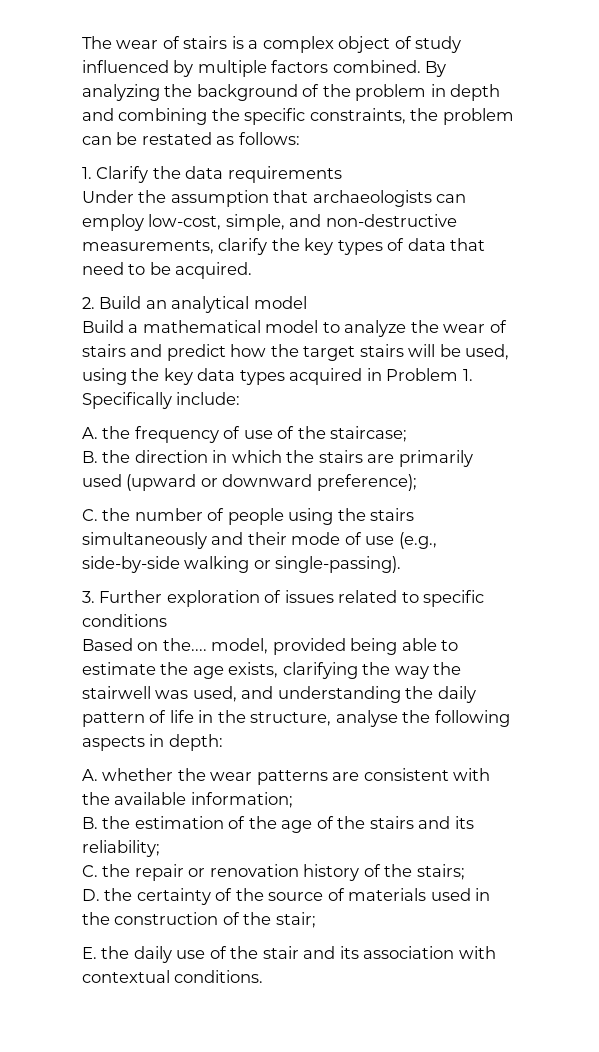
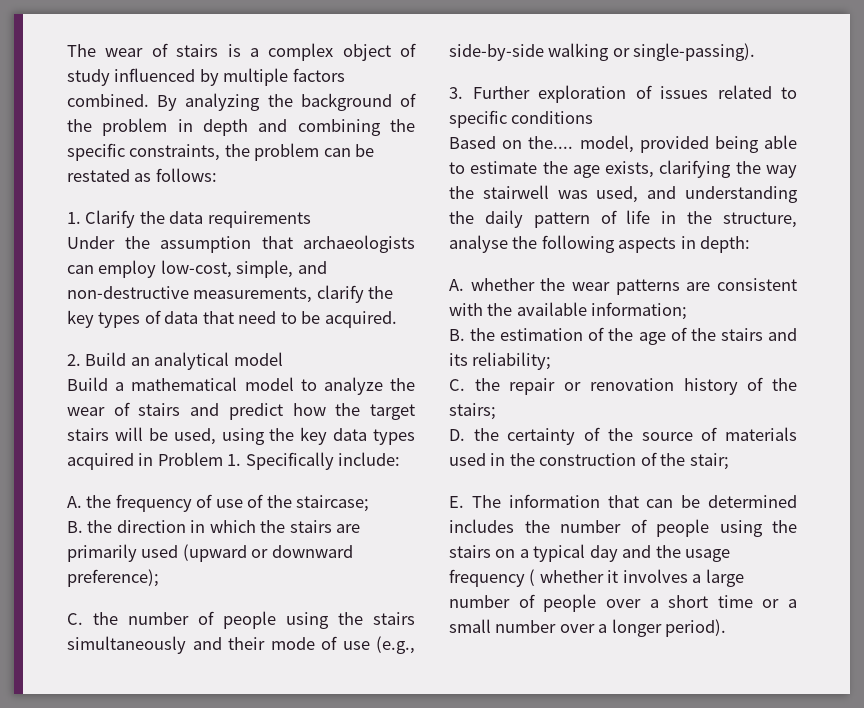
- E. the daily use of the stair and its association with contextual conditions.
+ E. The information that can be determined includes the number of people using the stairs on a typical day and the usage frequency ( whether it involves a large number of people over a short time or a small number over a longer period).

